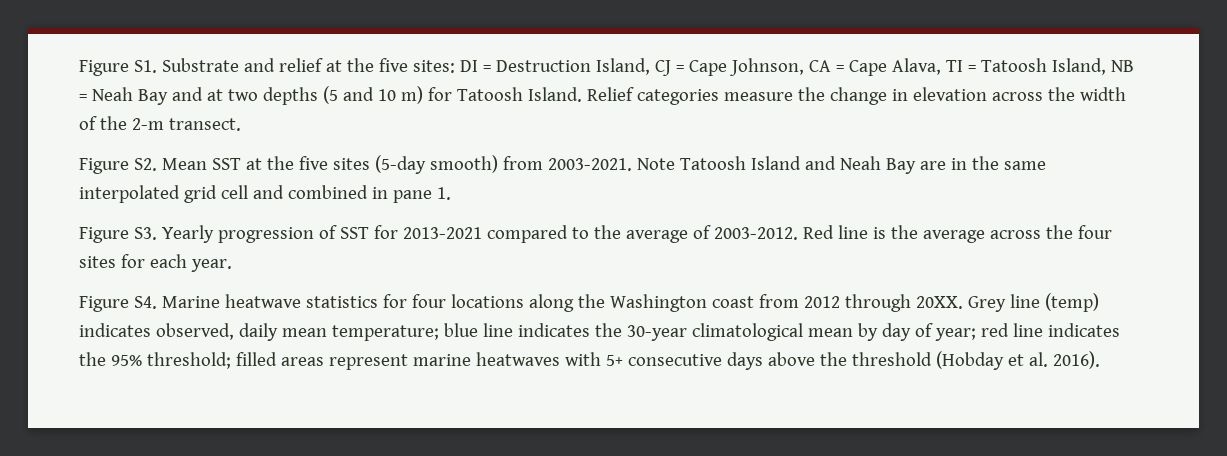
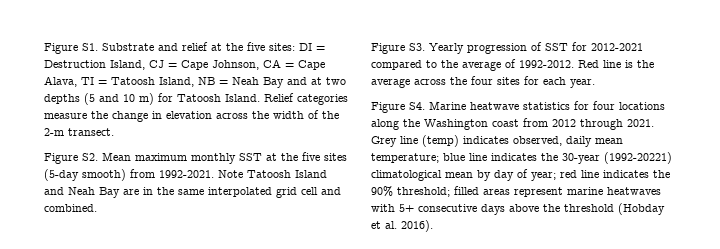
- Figure S2. Mean SST at the five sites (5-day smooth) from 2003-2021.
+ Figure S2. Mean maximum monthly SST at the five sites (5-day smooth) from 1992-2021.
- Note Tatoosh Island and Neah Bay are in the same interpolated grid cell and combined in pane 1.
+ Note Tatoosh Island and Neah Bay are in the same interpolated grid cell and combined.
- Figure S3. Yearly progression of SST for 2013-2021 compared to the average of 2003-2012.
+ Figure S3. Yearly progression of SST for 2012-2021 compared to the average of 1992-2012.
- Figure S4. Marine heatwave statistics for four locations along the Washington coast from 2012 through 20XX.
+ Figure S4. Marine heatwave statistics for four locations along the Washington coast from 2012 through 2021.
- Grey line (temp) indicates observed, daily mean temperature; blue line indicates the 30-year climatological mean by day of year; red line indicates the 95% threshold; filled areas represent marine heatwaves with 5+ consecutive days above the threshold (Hobday et al. 2016).
+ Grey line (temp) indicates observed, daily mean temperature; blue line indicates the 30-year (1992-20221) climatological mean by day of year; red line indicates the 90% threshold; filled areas represent marine heatwaves with 5+ consecutive days above the threshold (Hobday et al. 2016).

